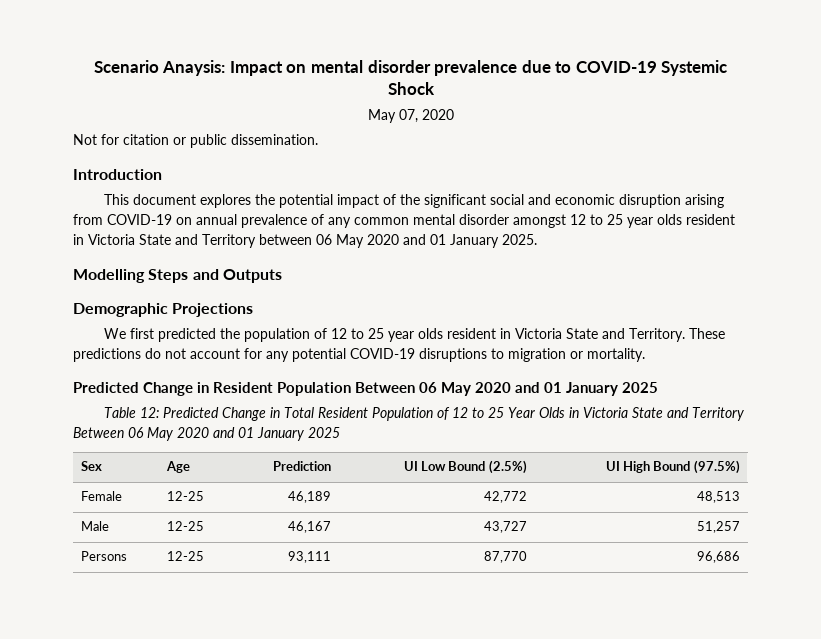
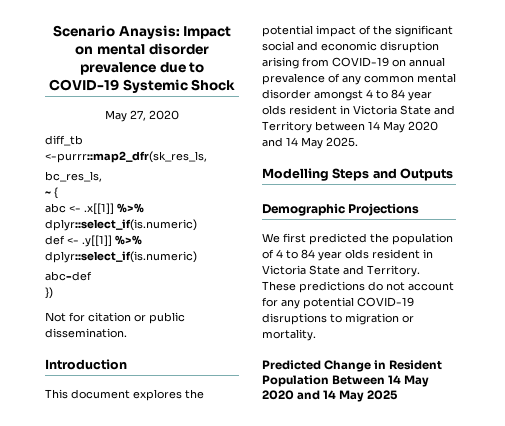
- May 07, 2020
+ May 27, 2020
+ diff_tb <-purrr::map2_dfr(sk_res_ls,
+ bc_res_ls,
+ ~ {
+ abc <- .x[[1]] %>% dplyr::select_if(is.numeric)
+ def <- .y[[1]] %>% dplyr::select_if(is.numeric)
+ abc-def
+ })
- This document explores the potential impact of the significant social and economic disruption arising from COVID-19 on annual prevalence of any common mental disorder amongst 12 to 25 year olds resident in Victoria State and Territory between 06 May 2020 and 01 January 2025.
+ This document explores the potential impact of the significant social and economic disruption arising from COVID-19 on annual prevalence of any common mental disorder amongst 4 to 84 year olds resident in Victoria State and Territory between 14 May 2020 and 14 May 2025.
- We first predicted the population of 12 to 25 year olds resident in Victoria State and Territory.
+ We first predicted the population of 4 to 84 year olds resident in Victoria State and Territory.
- Predicted Change in Resident Population Between 06 May 2020 and 01 January 2025
- Table 12: Predicted Change in Total Resident Population of 12 to 25 Year Olds in Victoria State and Territory Between 06 May 2020 and 01 January 2025
- Sex | Age | Prediction | UI Low Bound (2.5%) | UI High Bound (97.5%)
- Female | 12-25 | 46,189 | 42,772 | 48,513
- Male | 12-25 | 46,167 | 43,727 | 51,257
- Persons | 12-25 | 93,111 | 87,770 | 96,686
+ Predicted Change in Resident Population Between 14 May 2020 and 14 May 2025

